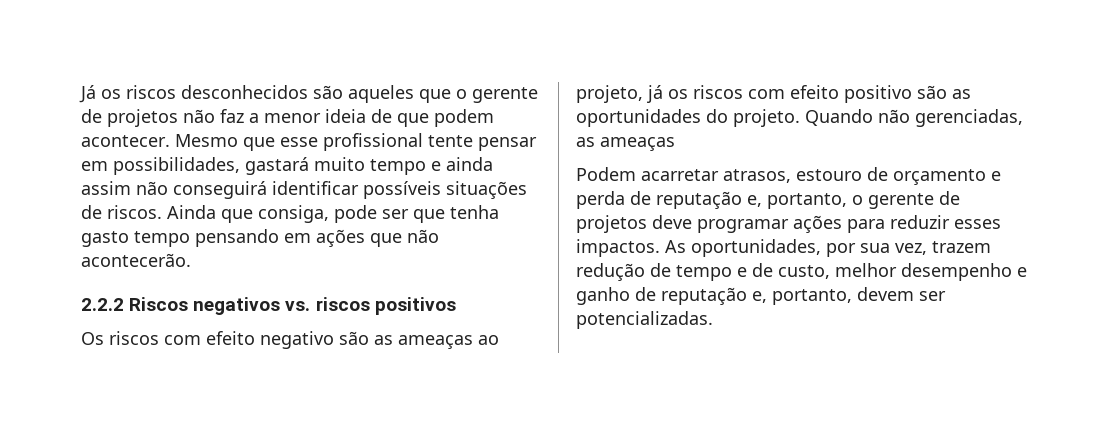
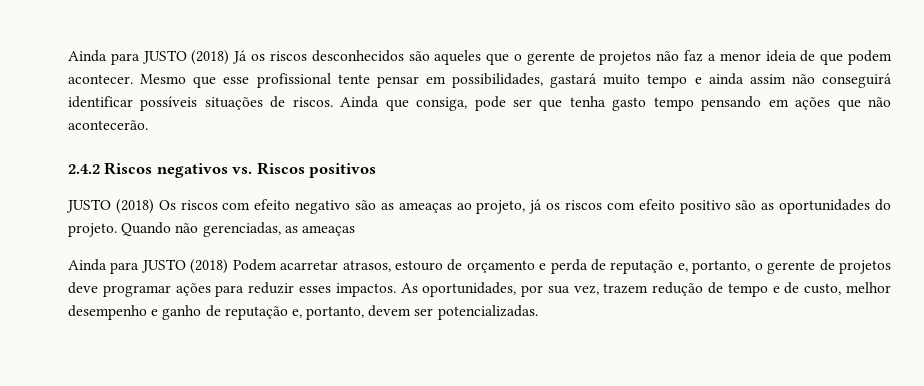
- Já os riscos desconhecidos são aqueles que o gerente de projetos não faz a menor ideia de que podem acontecer.
+ Ainda para JUSTO (2018) Já os riscos desconhecidos são aqueles que o gerente de projetos não faz a menor ideia de que podem acontecer.
- 2.2.2 Riscos negativos vs. riscos positivos
+ 2.4.2 Riscos negativos vs. Riscos positivos
- Os riscos com efeito negativo são as ameaças ao projeto, já os riscos com efeito positivo são as oportunidades do projeto.
+ JUSTO (2018) Os riscos com efeito negativo são as ameaças ao projeto, já os riscos com efeito positivo são as oportunidades do projeto.
- Podem acarretar atrasos, estouro de orçamento e perda de reputação e, portanto, o gerente de projetos deve programar ações para reduzir esses impactos.
+ Ainda para JUSTO (2018) Podem acarretar atrasos, estouro de orçamento e perda de reputação e, portanto, o gerente de projetos deve programar ações para reduzir esses impactos.

